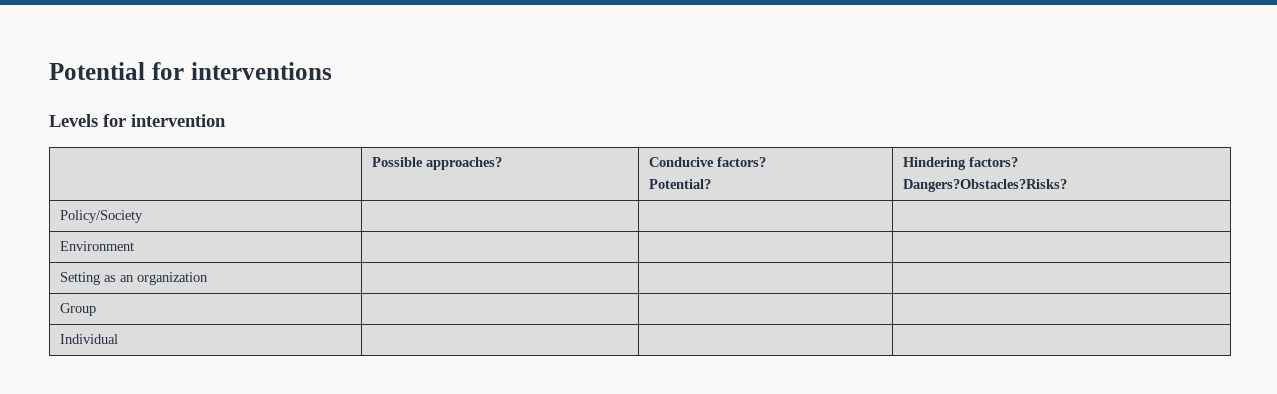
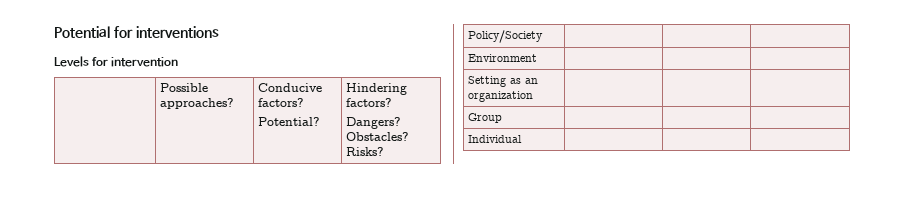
  | Possible approaches? | Conducive factors?
  Potential? | Hindering factors?
- Dangers?Obstacles?Risks?
+ Dangers? Obstacles? Risks?

